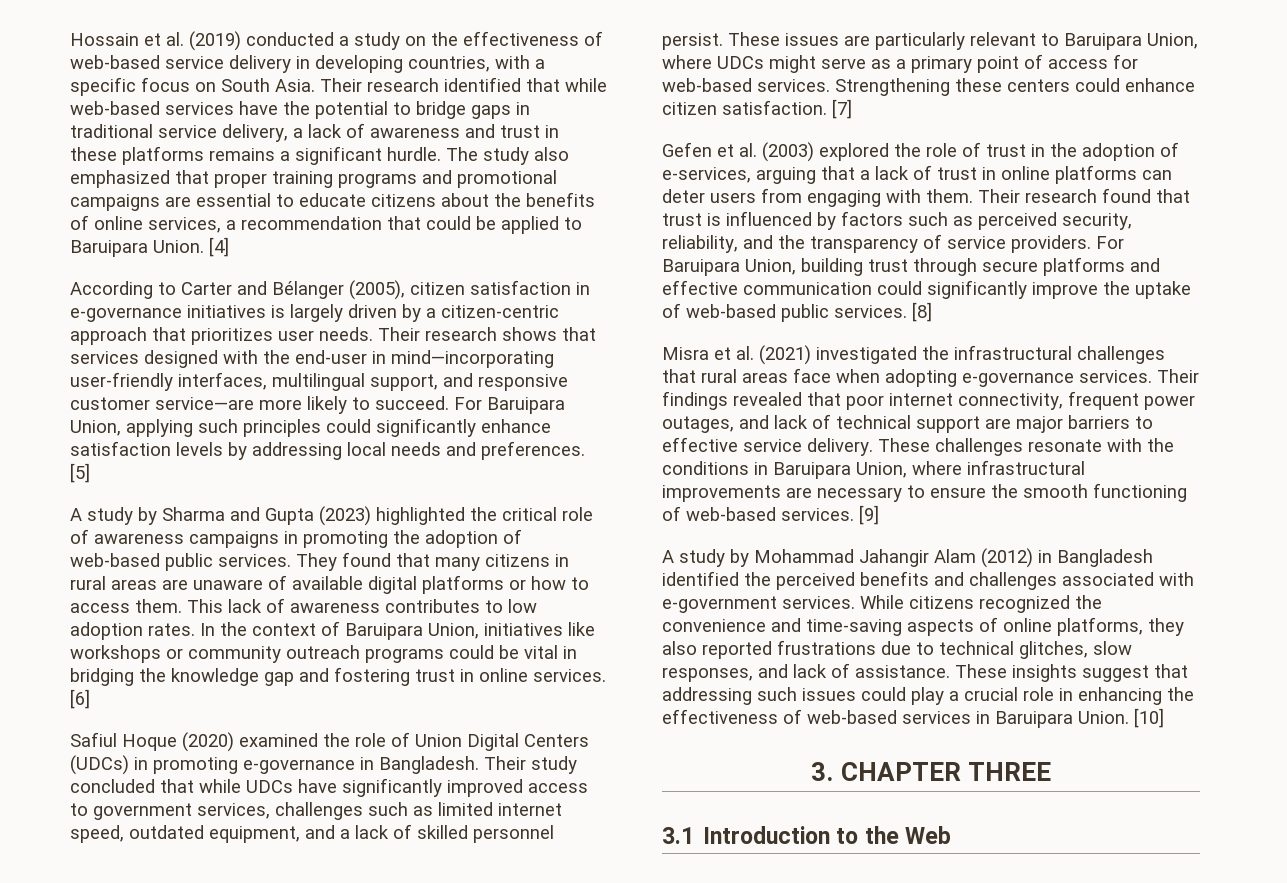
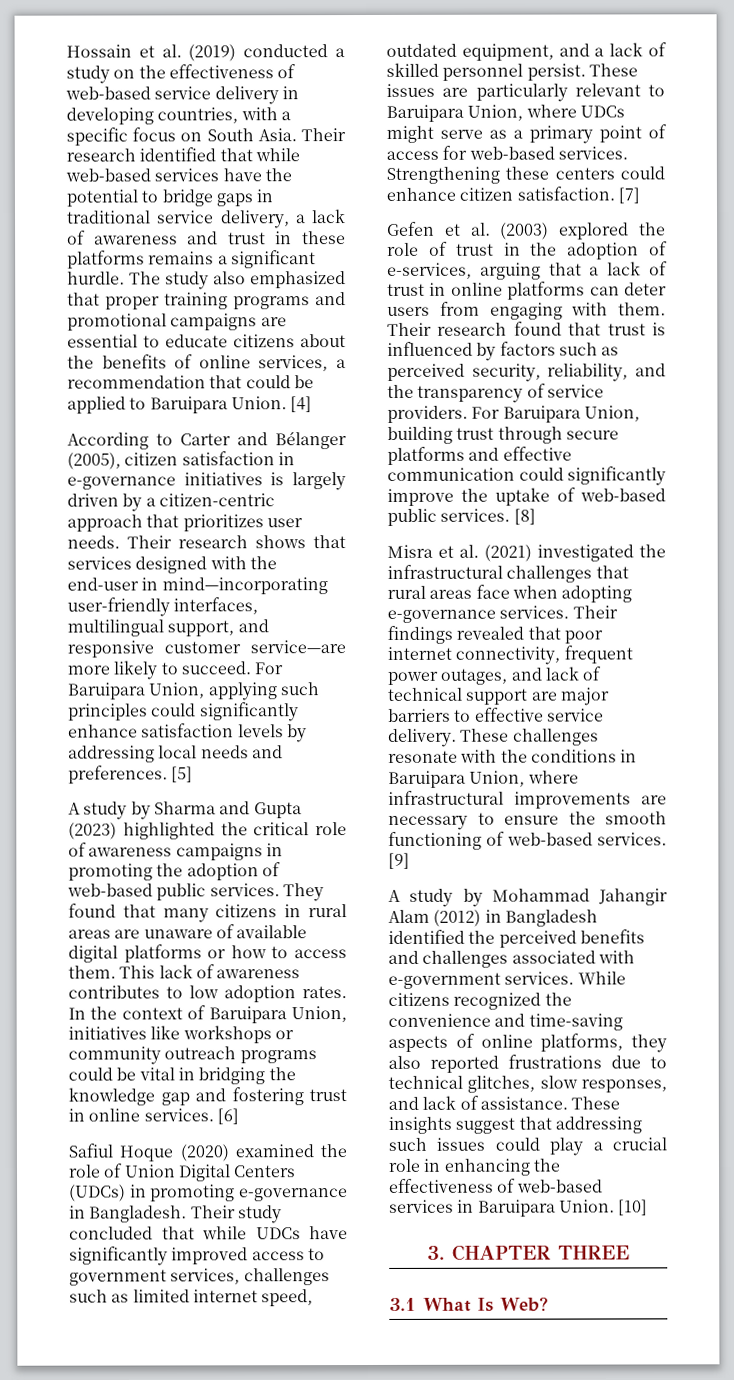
- 3.1 Introduction to the Web
+ 3.1 What Is Web?

